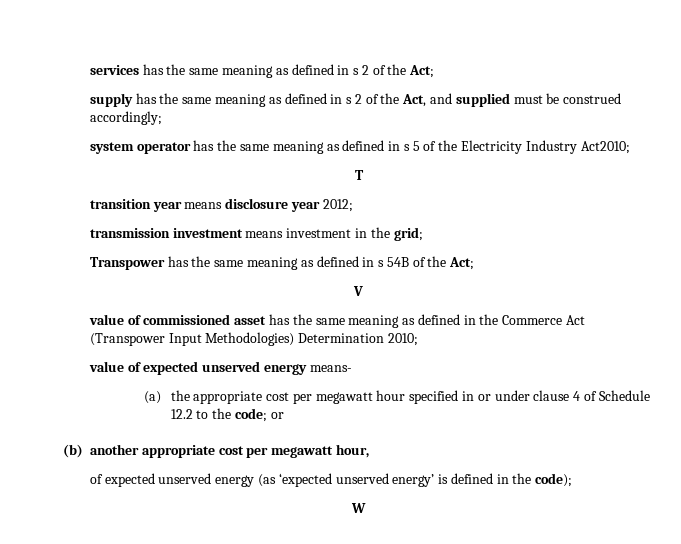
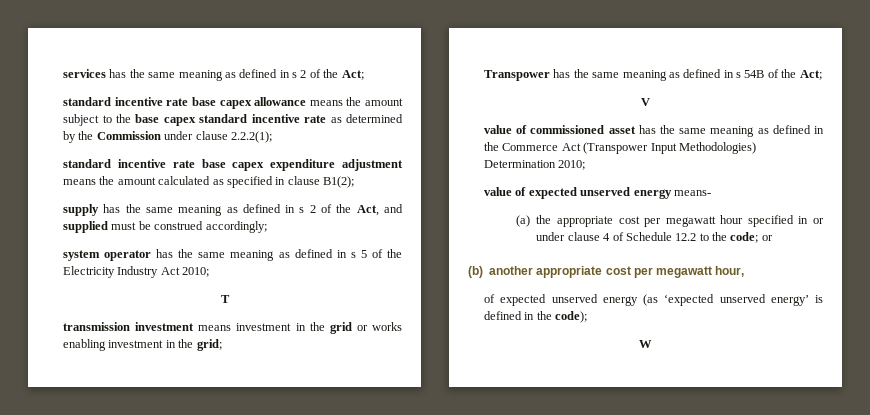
+ standard incentive rate base capex allowance means the amount subject to the base capex standard incentive rate as determined by the Commission under clause 2.2.2(1);
+ standard incentive rate base capex expenditure adjustment means the amount calculated as specified in clause B1(2);
- system operator has the same meaning as defined in s 5 of the Electricity Industry Act2010;
+ system operator has the same meaning as defined in s 5 of the Electricity Industry Act 2010;
- transition year means disclosure year 2012;
- transmission investment means investment in the grid;
+ transmission investment means investment in the grid or works enabling investment in the grid;

